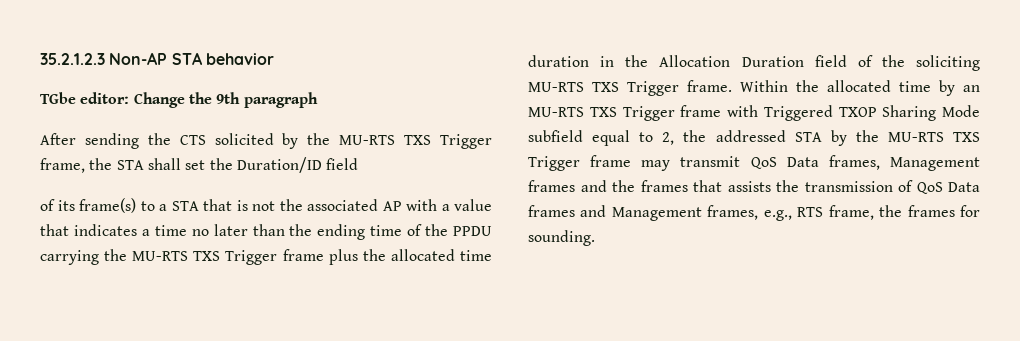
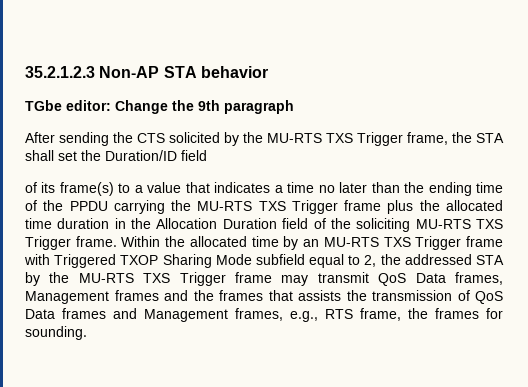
- of its frame(s) to a STA that is not the associated AP with a value that indicates a time no later than the ending time of the PPDU carrying the MU-RTS TXS Trigger frame plus the allocated time duration in the Allocation Duration field of the soliciting MU-RTS TXS Trigger frame.
+ of its frame(s) to a value that indicates a time no later than the ending time of the PPDU carrying the MU-RTS TXS Trigger frame plus the allocated time duration in the Allocation Duration field of the soliciting MU-RTS TXS Trigger frame.

